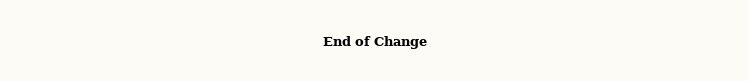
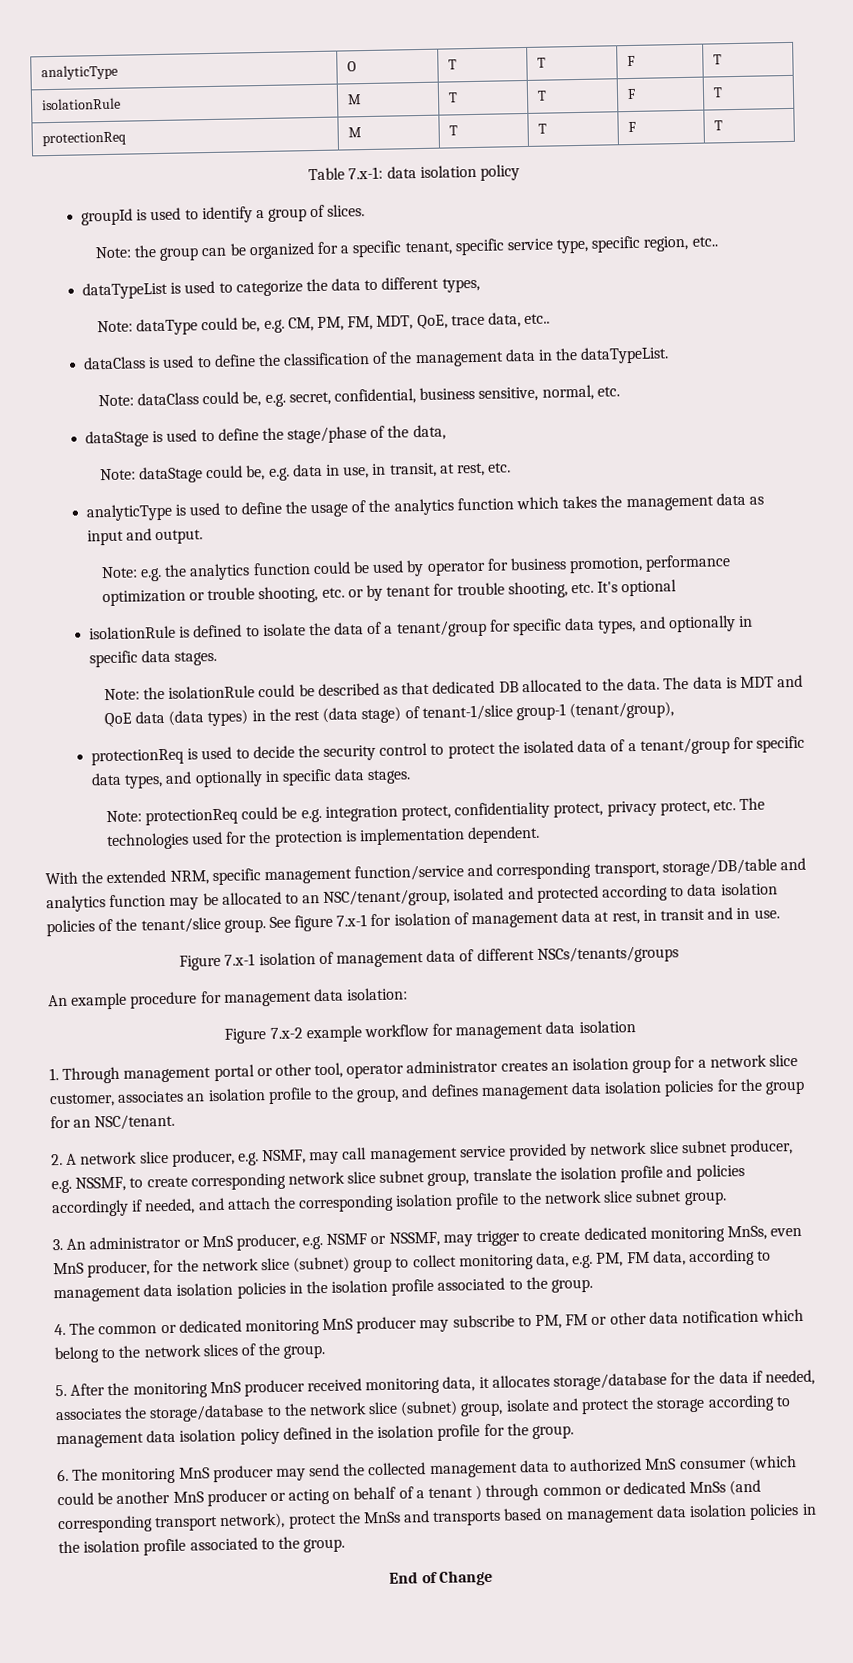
+ analyticType | O | T | T | F | T
+ isolationRule | M | T | T | F | T
+ protectionReq | M | T | T | F | T
+ Table 7.x-1: data isolation policy
+ groupId is used to identify a group of slices.
+ Note: the group can be organized for a specific tenant, specific service type, specific region, etc..
+ dataTypeList is used to categorize the data to different types,
+ Note: dataType could be, e.g. CM, PM, FM, MDT, QoE, trace data, etc..
+ dataClass is used to define the classification of the management data in the dataTypeList.
+ Note: dataClass could be, e.g. secret, confidential, business sensitive, normal, etc.
+ dataStage is used to define the stage/phase of the data,
+ Note: dataStage could be, e.g. data in use, in transit, at rest, etc.
+ analyticType is used to define the usage of the analytics function which takes the management data as input and output.
+ Note: e.g. the analytics function could be used by operator for business promotion, performance optimization or trouble shooting, etc. or by tenant for trouble shooting, etc. It's optional
+ isolationRule is defined to isolate the data of a tenant/group for specific data types, and optionally in specific data stages.
+ Note: the isolationRule could be described as that dedicated DB allocated to the data. The data is MDT and QoE data (data types) in the rest (data stage) of tenant-1/slice group-1 (tenant/group),
+ protectionReq is used to decide the security control to protect the isolated data of a tenant/group for specific data types, and optionally in specific data stages.
+ Note: protectionReq could be e.g. integration protect, confidentiality protect, privacy protect, etc. The technologies used for the protection is implementation dependent.
+ With the extended NRM, specific management function/service and corresponding transport, storage/DB/table and analytics function may be allocated to an NSC/tenant/group, isolated and protected according to data isolation policies of the tenant/slice group. See figure 7.x-1 for isolation of management data at rest, in transit and in use.
+ Figure 7.x-1 isolation of management data of different NSCs/tenants/groups
+ An example procedure for management data isolation:
+ Figure 7.x-2 example workflow for management data isolation
+ 1. Through management portal or other tool, operator administrator creates an isolation group for a network slice customer, associates an isolation profile to the group, and defines management data isolation policies for the group for an NSC/tenant.
+ 2. A network slice producer, e.g. NSMF, may call management service provided by network slice subnet producer, e.g. NSSMF, to create corresponding network slice subnet group, translate the isolation profile and policies accordingly if needed, and attach the corresponding isolation profile to the network slice subnet group.
+ 3. An administrator or MnS producer, e.g. NSMF or NSSMF, may trigger to create dedicated monitoring MnSs, even MnS producer, for the network slice (subnet) group to collect monitoring data, e.g. PM, FM data, according to management data isolation policies in the isolation profile associated to the group.
+ 4. The common or dedicated monitoring MnS producer may subscribe to PM, FM or other data notification which belong to the network slices of the group.
+ 5. After the monitoring MnS producer received monitoring data, it allocates storage/database for the data if needed, associates the storage/database to the network slice (subnet) group, isolate and protect the storage according to management data isolation policy defined in the isolation profile for the group.
+ 6. The monitoring MnS producer may send the collected management data to authorized MnS consumer (which could be another MnS producer or acting on behalf of a tenant ) through common or dedicated MnSs (and corresponding transport network), protect the MnSs and transports based on management data isolation policies in the isolation profile associated to the group.

